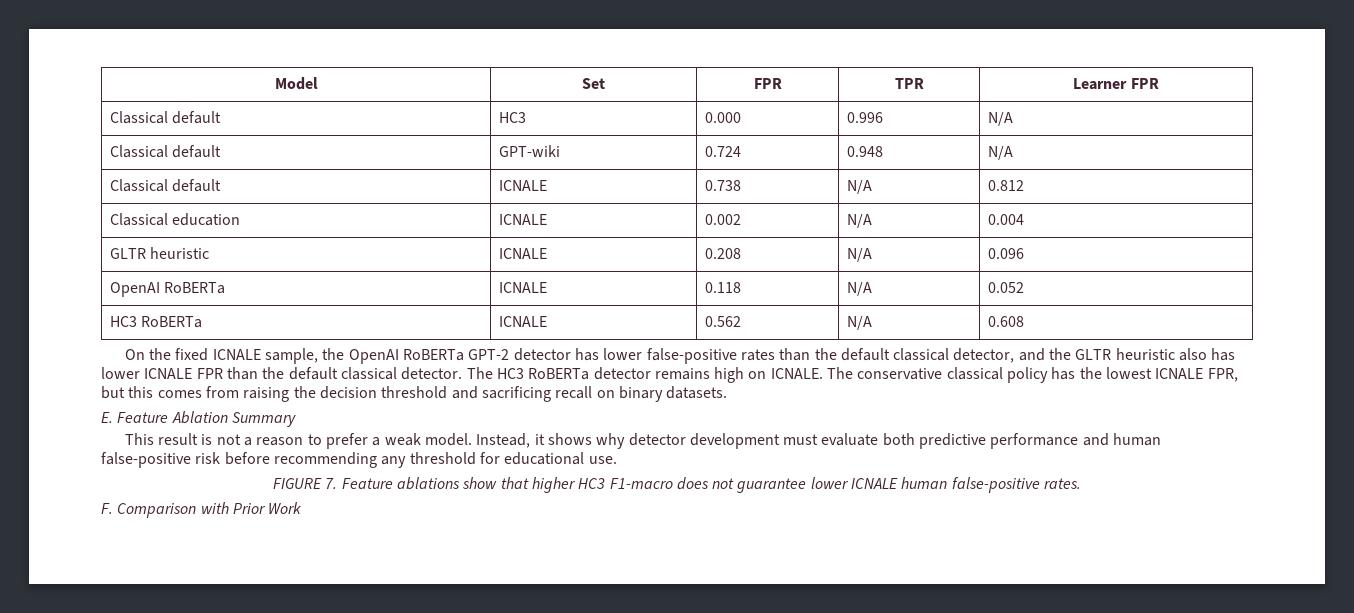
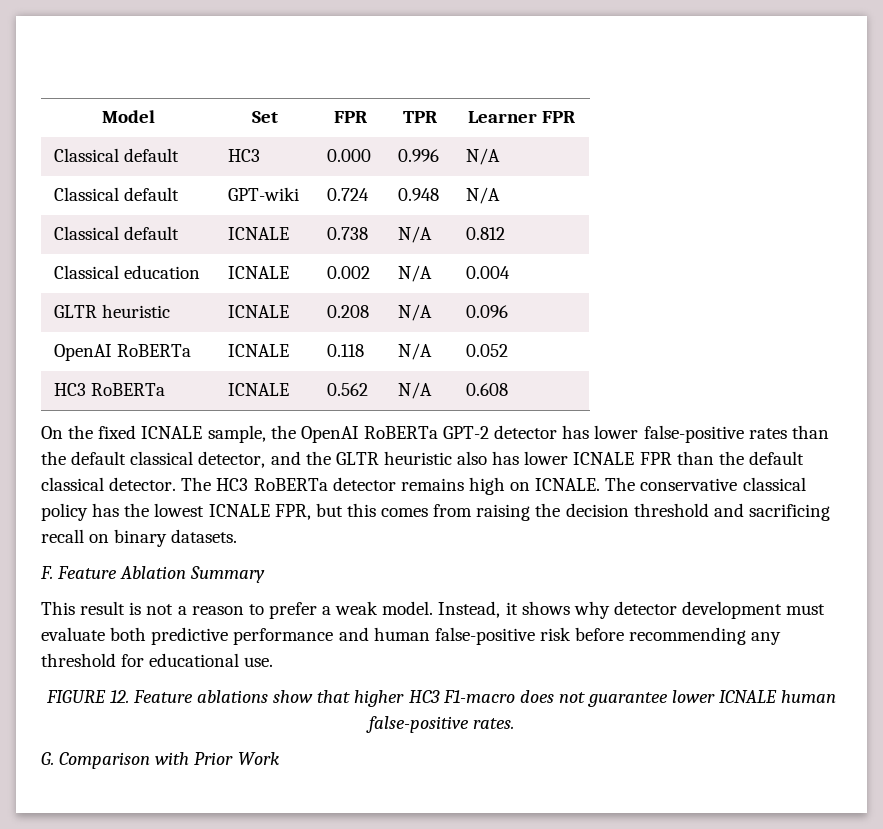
- E. Feature Ablation Summary
+ F. Feature Ablation Summary
- FIGURE 7. Feature ablations show that higher HC3 F1-macro does not guarantee lower ICNALE human false-positive rates.
+ FIGURE 12. Feature ablations show that higher HC3 F1-macro does not guarantee lower ICNALE human false-positive rates.
- F. Comparison with Prior Work
+ G. Comparison with Prior Work

